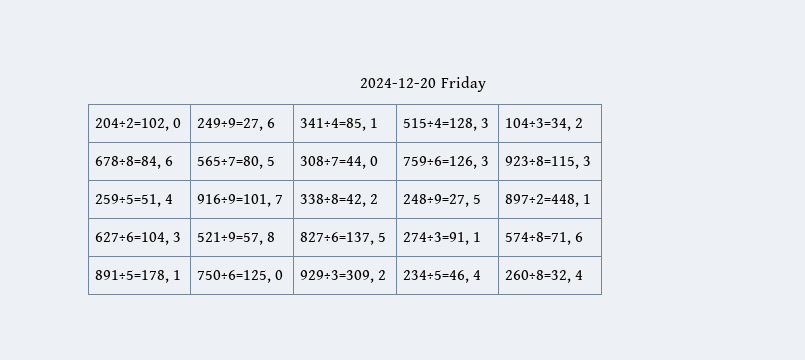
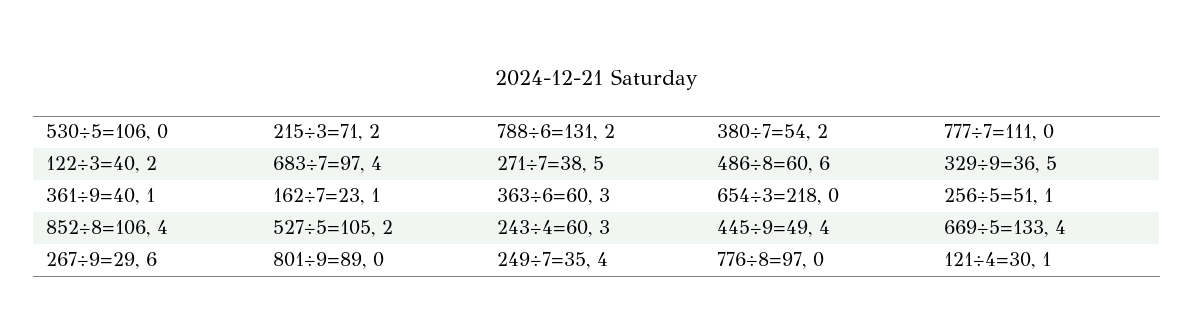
- 2024-12-20 Friday
- 204÷2=102, 0 | 249÷9=27, 6 | 341÷4=85, 1 | 515÷4=128, 3 | 104÷3=34, 2
- 678÷8=84, 6 | 565÷7=80, 5 | 308÷7=44, 0 | 759÷6=126, 3 | 923÷8=115, 3
- 259÷5=51, 4 | 916÷9=101, 7 | 338÷8=42, 2 | 248÷9=27, 5 | 897÷2=448, 1
- 627÷6=104, 3 | 521÷9=57, 8 | 827÷6=137, 5 | 274÷3=91, 1 | 574÷8=71, 6
- 891÷5=178, 1 | 750÷6=125, 0 | 929÷3=309, 2 | 234÷5=46, 4 | 260÷8=32, 4
+ 2024-12-21 Saturday
+ 530÷5=106, 0 | 215÷3=71, 2 | 788÷6=131, 2 | 380÷7=54, 2 | 777÷7=111, 0
+ 122÷3=40, 2 | 683÷7=97, 4 | 271÷7=38, 5 | 486÷8=60, 6 | 329÷9=36, 5
+ 361÷9=40, 1 | 162÷7=23, 1 | 363÷6=60, 3 | 654÷3=218, 0 | 256÷5=51, 1
+ 852÷8=106, 4 | 527÷5=105, 2 | 243÷4=60, 3 | 445÷9=49, 4 | 669÷5=133, 4
+ 267÷9=29, 6 | 801÷9=89, 0 | 249÷7=35, 4 | 776÷8=97, 0 | 121÷4=30, 1

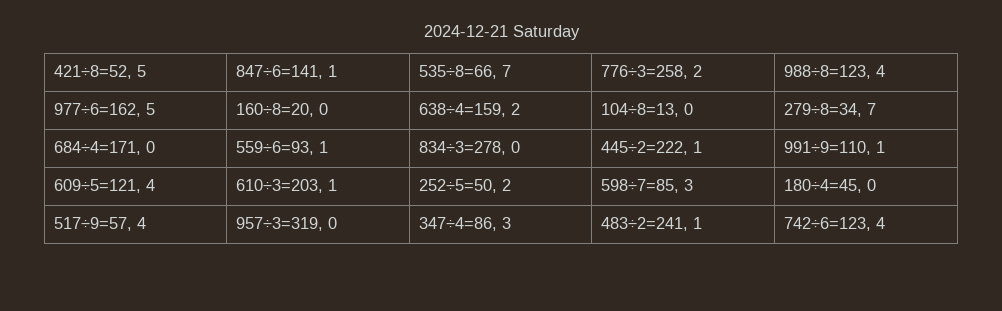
- 530÷5=106, 0 | 215÷3=71, 2 | 788÷6=131, 2 | 380÷7=54, 2 | 777÷7=111, 0
- 122÷3=40, 2 | 683÷7=97, 4 | 271÷7=38, 5 | 486÷8=60, 6 | 329÷9=36, 5
- 361÷9=40, 1 | 162÷7=23, 1 | 363÷6=60, 3 | 654÷3=218, 0 | 256÷5=51, 1
- 852÷8=106, 4 | 527÷5=105, 2 | 243÷4=60, 3 | 445÷9=49, 4 | 669÷5=133, 4
- 267÷9=29, 6 | 801÷9=89, 0 | 249÷7=35, 4 | 776÷8=97, 0 | 121÷4=30, 1
+ 421÷8=52, 5 | 847÷6=141, 1 | 535÷8=66, 7 | 776÷3=258, 2 | 988÷8=123, 4
+ 977÷6=162, 5 | 160÷8=20, 0 | 638÷4=159, 2 | 104÷8=13, 0 | 279÷8=34, 7
+ 684÷4=171, 0 | 559÷6=93, 1 | 834÷3=278, 0 | 445÷2=222, 1 | 991÷9=110, 1
+ 609÷5=121, 4 | 610÷3=203, 1 | 252÷5=50, 2 | 598÷7=85, 3 | 180÷4=45, 0
+ 517÷9=57, 4 | 957÷3=319, 0 | 347÷4=86, 3 | 483÷2=241, 1 | 742÷6=123, 4

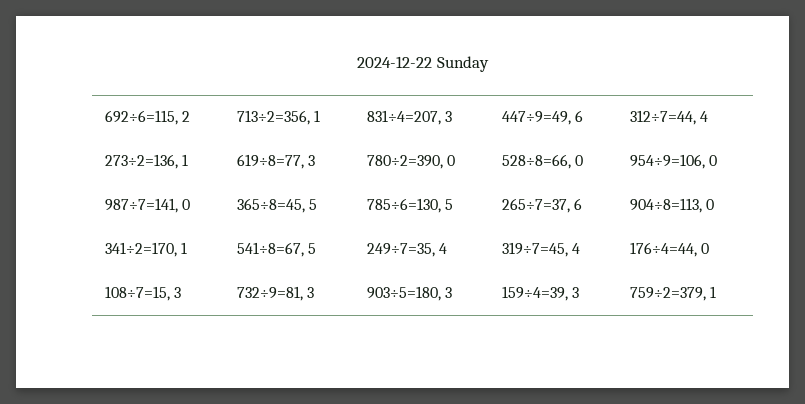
- 2024-12-21 Saturday
- 421÷8=52, 5 | 847÷6=141, 1 | 535÷8=66, 7 | 776÷3=258, 2 | 988÷8=123, 4
- 977÷6=162, 5 | 160÷8=20, 0 | 638÷4=159, 2 | 104÷8=13, 0 | 279÷8=34, 7
- 684÷4=171, 0 | 559÷6=93, 1 | 834÷3=278, 0 | 445÷2=222, 1 | 991÷9=110, 1
- 609÷5=121, 4 | 610÷3=203, 1 | 252÷5=50, 2 | 598÷7=85, 3 | 180÷4=45, 0
- 517÷9=57, 4 | 957÷3=319, 0 | 347÷4=86, 3 | 483÷2=241, 1 | 742÷6=123, 4
+ 2024-12-22 Sunday
+ 692÷6=115, 2 | 713÷2=356, 1 | 831÷4=207, 3 | 447÷9=49, 6 | 312÷7=44, 4
+ 273÷2=136, 1 | 619÷8=77, 3 | 780÷2=390, 0 | 528÷8=66, 0 | 954÷9=106, 0
+ 987÷7=141, 0 | 365÷8=45, 5 | 785÷6=130, 5 | 265÷7=37, 6 | 904÷8=113, 0
+ 341÷2=170, 1 | 541÷8=67, 5 | 249÷7=35, 4 | 319÷7=45, 4 | 176÷4=44, 0
+ 108÷7=15, 3 | 732÷9=81, 3 | 903÷5=180, 3 | 159÷4=39, 3 | 759÷2=379, 1

